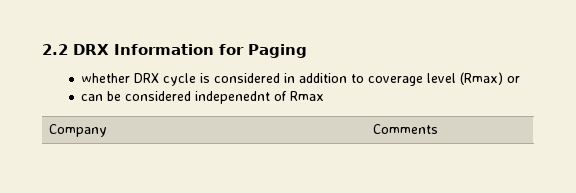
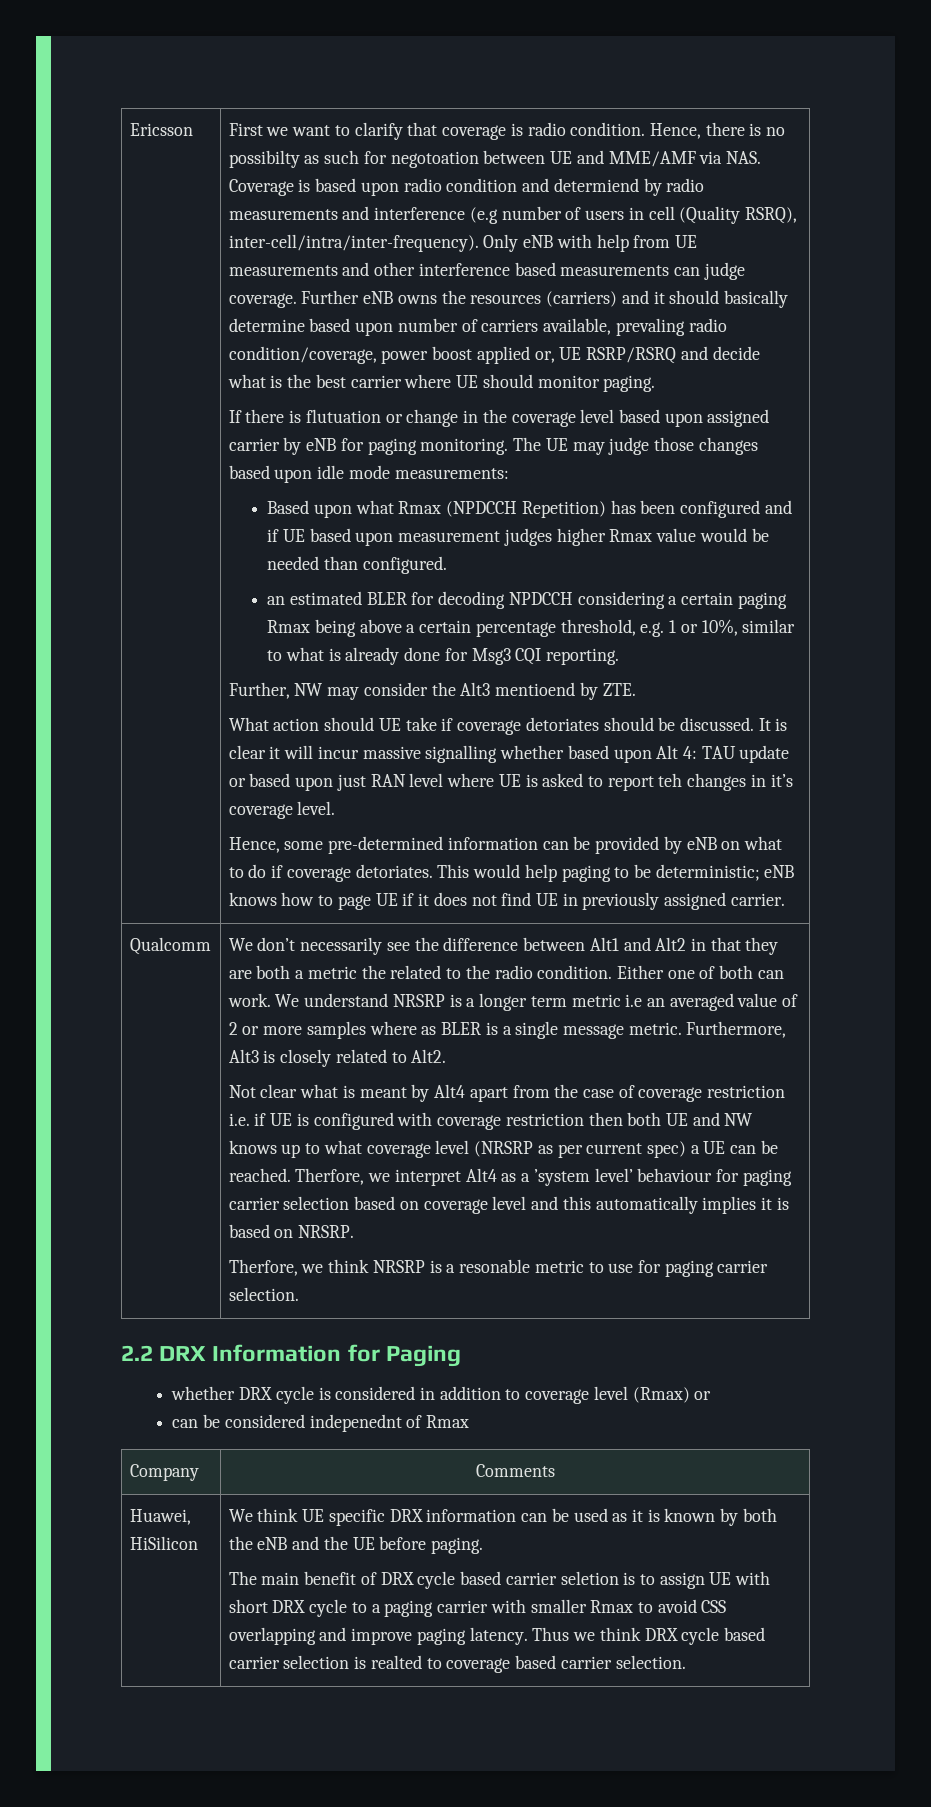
+ Ericsson | First we want to clarify that coverage is radio condition. Hence, there is no possibilty as such for negotoation between UE and MME/AMF via NAS. Coverage is based upon radio condition and determiend by radio measurements and interference (e.g number of users in cell (Quality RSRQ), inter-cell/intra/inter-frequency). Only eNB with help from UE measurements and other interference based measurements can judge coverage. Further eNB owns the resources (carriers) and it should basically determine based upon number of carriers available, prevaling radio condition/coverage, power boost applied or, UE RSRP/RSRQ and decide what is the best carrier where UE should monitor paging.
+ If there is flutuation or change in the coverage level based upon assigned carrier by eNB for paging monitoring. The UE may judge those changes based upon idle mode measurements:
+ Based upon what Rmax (NPDCCH Repetition) has been configured and if UE based upon measurement judges higher Rmax value would be needed than configured.
+ an estimated BLER for decoding NPDCCH considering a certain paging Rmax being above a certain percentage threshold, e.g. 1 or 10%, similar to what is already done for Msg3 CQI reporting.
+ Further, NW may consider the Alt3 mentioend by ZTE.
+ What action should UE take if coverage detoriates should be discussed. It is clear it will incur massive signalling whether based upon Alt 4: TAU update or based upon just RAN level where UE is asked to report teh changes in it’s coverage level.
+ Hence, some pre-determined information can be provided by eNB on what to do if coverage detoriates. This would help paging to be deterministic; eNB knows how to page UE if it does not find UE in previously assigned carrier.
+ Qualcomm | We don’t necessarily see the difference between Alt1 and Alt2 in that they are both a metric the related to the radio condition. Either one of both can work. We understand NRSRP is a longer term metric i.e an averaged value of 2 or more samples where as BLER is a single message metric. Furthermore, Alt3 is closely related to Alt2.
+ Not clear what is meant by Alt4 apart from the case of coverage restriction i.e. if UE is configured with coverage restriction then both UE and NW knows up to what coverage level (NRSRP as per current spec) a UE can be reached. Therfore, we interpret Alt4 as a ’system level’ behaviour for paging carrier selection based on coverage level and this automatically implies it is based on NRSRP.
+ Therfore, we think NRSRP is a resonable metric to use for paging carrier selection.
+ Huawei, HiSilicon | We think UE specific DRX information can be used as it is known by both the eNB and the UE before paging.
+ The main benefit of DRX cycle based carrier seletion is to assign UE with short DRX cycle to a paging carrier with smaller Rmax to avoid CSS overlapping and improve paging latency. Thus we think DRX cycle based carrier selection is realted to coverage based carrier selection.

